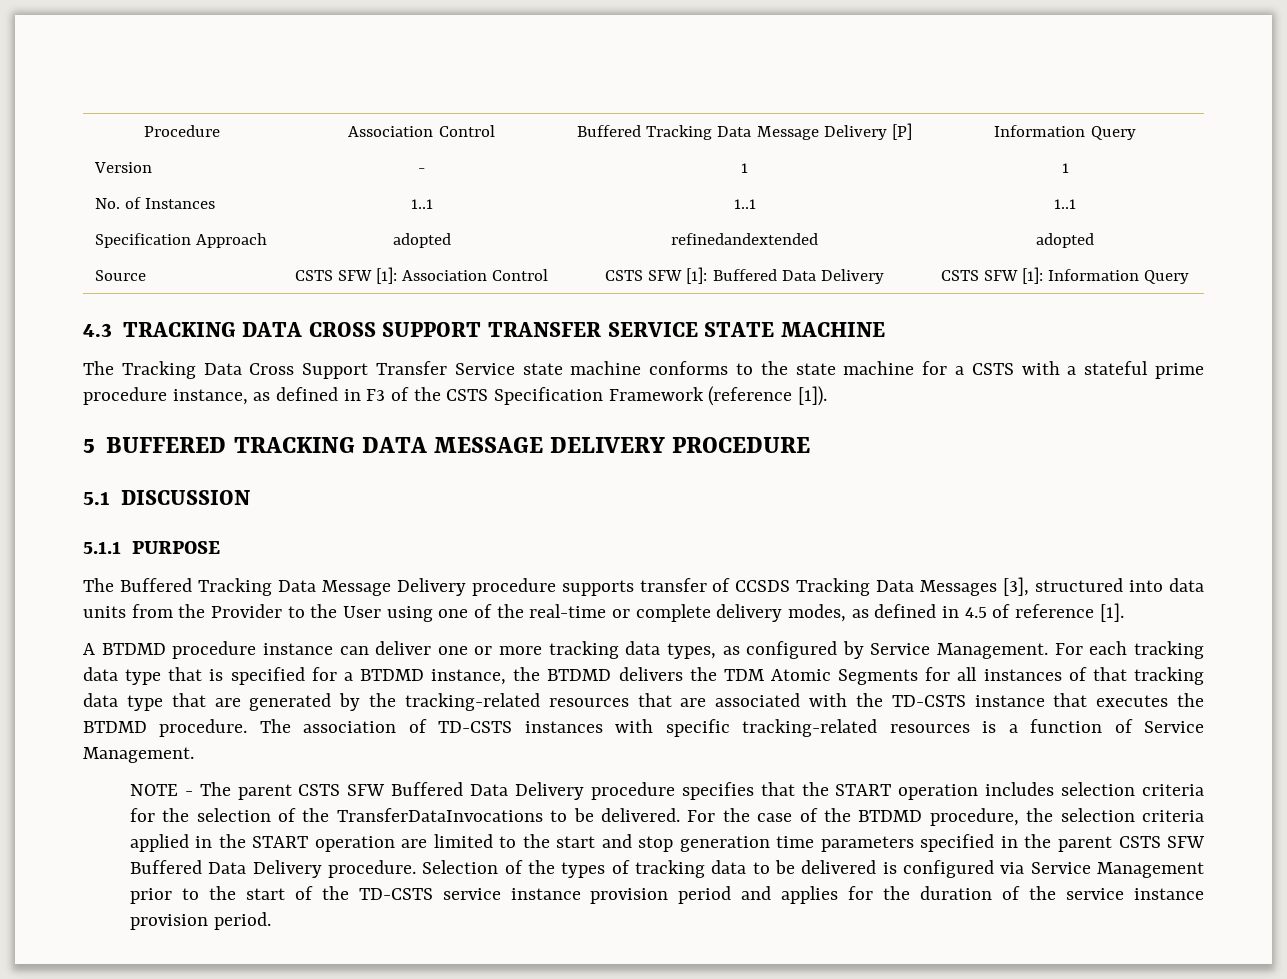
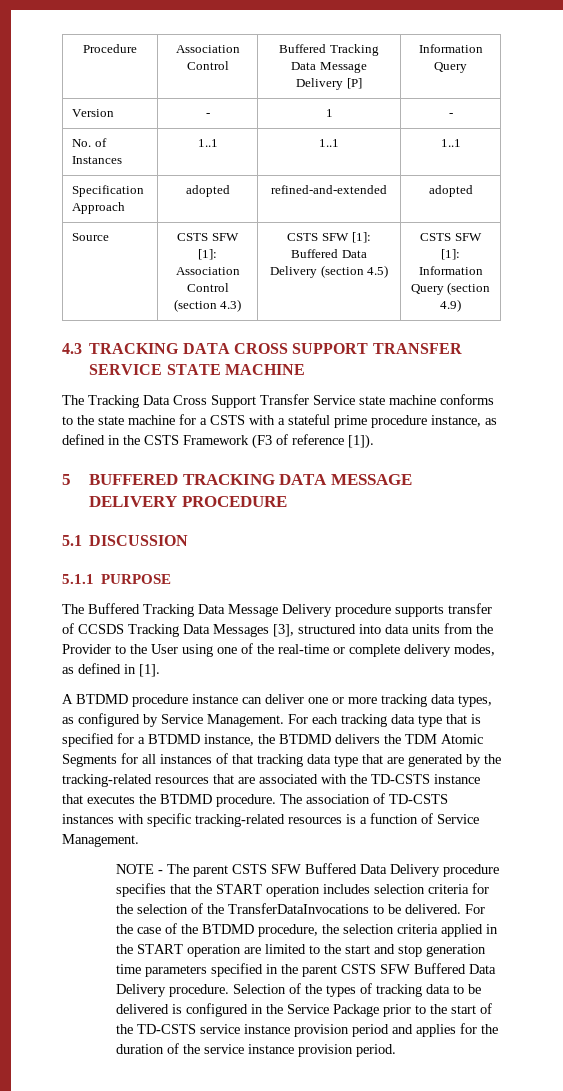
- Version | - | 1 | 1
+ Version | - | 1 | -
- Specification Approach | adopted | refinedandextended | adopted
+ Specification Approach | adopted | refined-and-extended | adopted
- Source | CSTS SFW [1]: Association Control | CSTS SFW [1]: Buffered Data Delivery | CSTS SFW [1]: Information Query
+ Source | CSTS SFW [1]: Association Control (section 4.3) | CSTS SFW [1]: Buffered Data Delivery (section 4.5) | CSTS SFW [1]: Information Query (section 4.9)
- The Tracking Data Cross Support Transfer Service state machine conforms to the state machine for a CSTS with a stateful prime procedure instance, as defined in F3 of the CSTS Specification Framework (reference [1]).
+ The Tracking Data Cross Support Transfer Service state machine conforms to the state machine for a CSTS with a stateful prime procedure instance, as defined in the CSTS Framework (F3 of reference [1]).
- The Buffered Tracking Data Message Delivery procedure supports transfer of CCSDS Tracking Data Messages [3], structured into data units from the Provider to the User using one of the real-time or complete delivery modes, as defined in 4.5 of reference [1].
+ The Buffered Tracking Data Message Delivery procedure supports transfer of CCSDS Tracking Data Messages [3], structured into data units from the Provider to the User using one of the real-time or complete delivery modes, as defined in [1].
- Selection of the types of tracking data to be delivered is configured via Service Management prior to the start of the TD-CSTS service instance provision period and applies for the duration of the service instance provision period.
+ Selection of the types of tracking data to be delivered is configured in the Service Package prior to the start of the TD-CSTS service instance provision period and applies for the duration of the service instance provision period.

